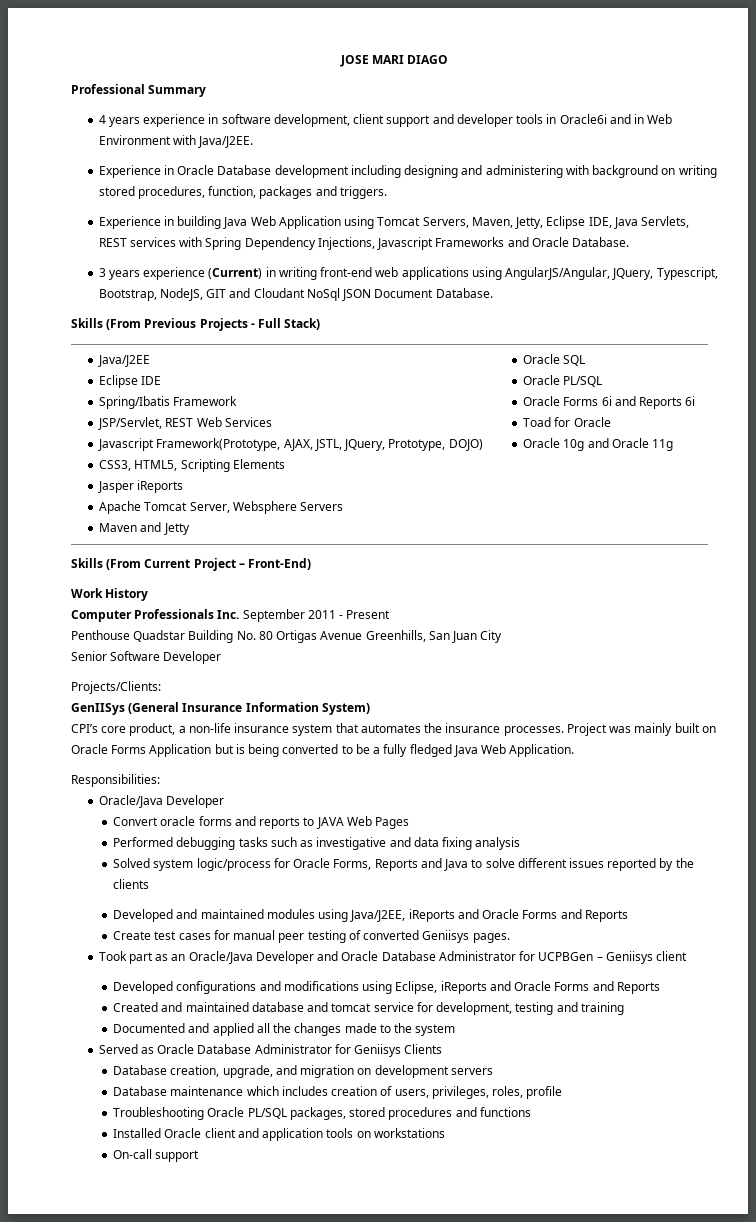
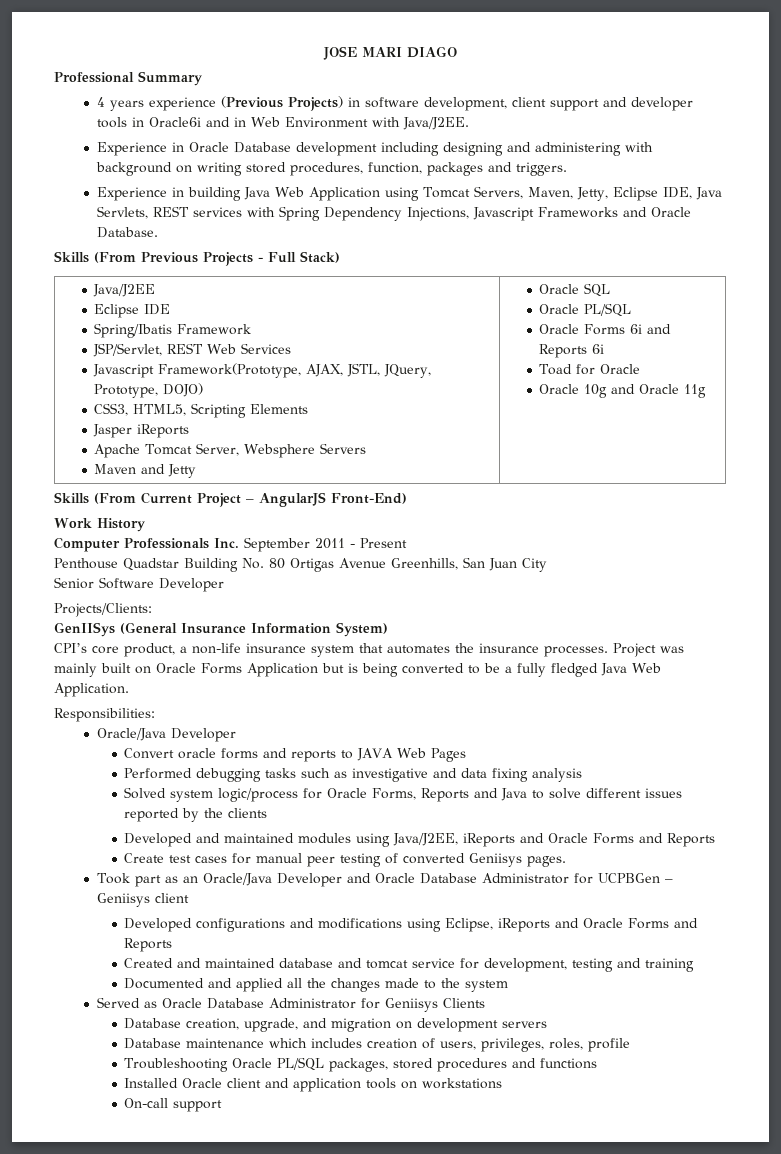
- 4 years experience in software development, client support and developer tools in Oracle6i and in Web Environment with Java/J2EE.
+ 4 years experience (Previous Projects) in software development, client support and developer tools in Oracle6i and in Web Environment with Java/J2EE.
- 3 years experience (Current) in writing front-end web applications using AngularJS/Angular, JQuery, Typescript, Bootstrap, NodeJS, GIT and Cloudant NoSql JSON Document Database.
- Skills (From Current Project – Front-End)
+ Skills (From Current Project – AngularJS Front-End)

